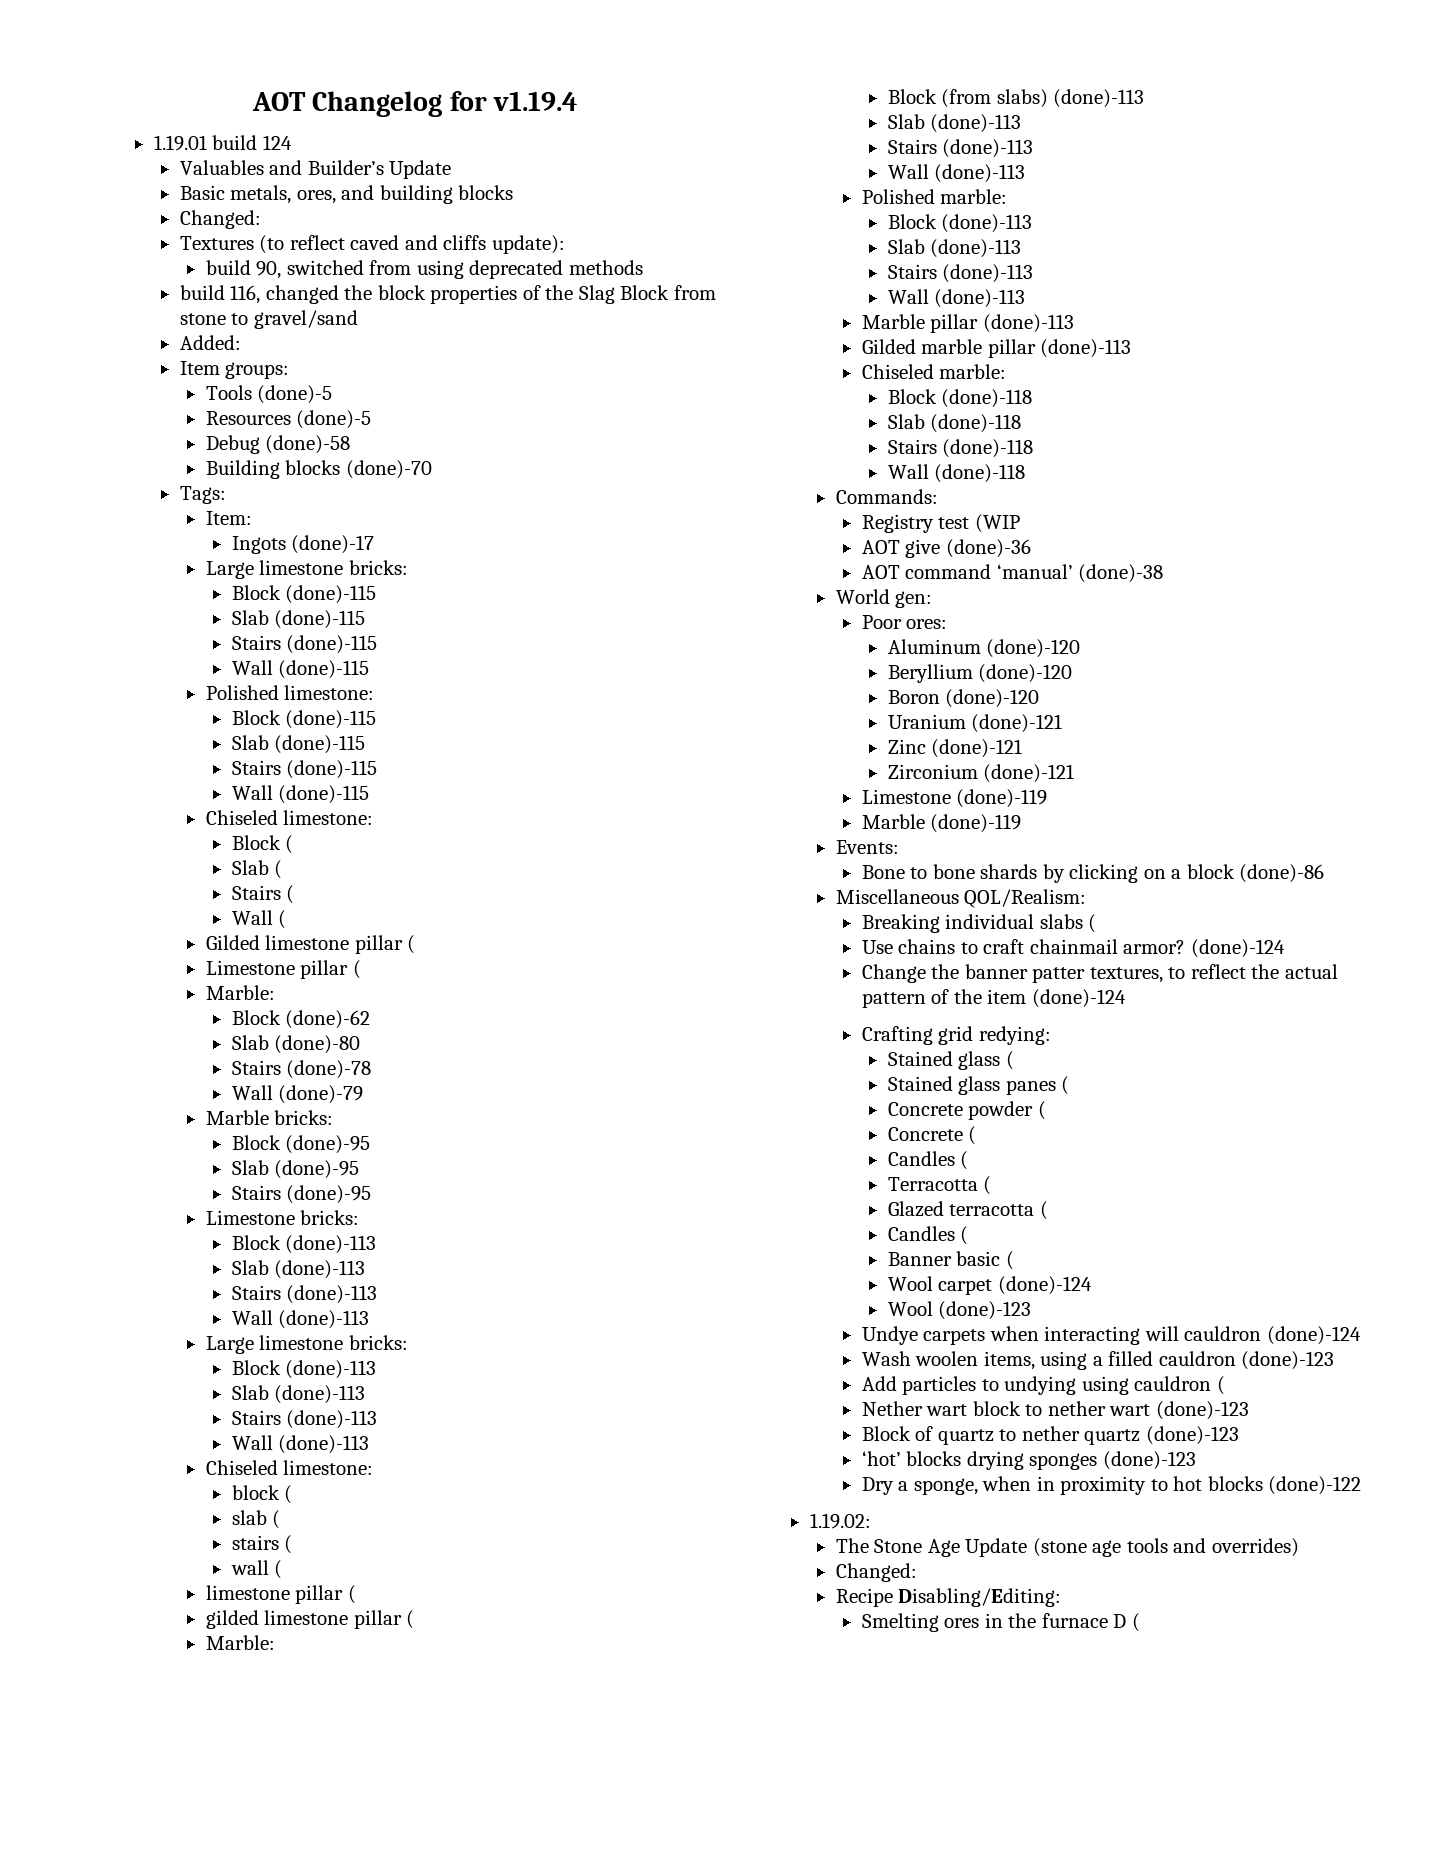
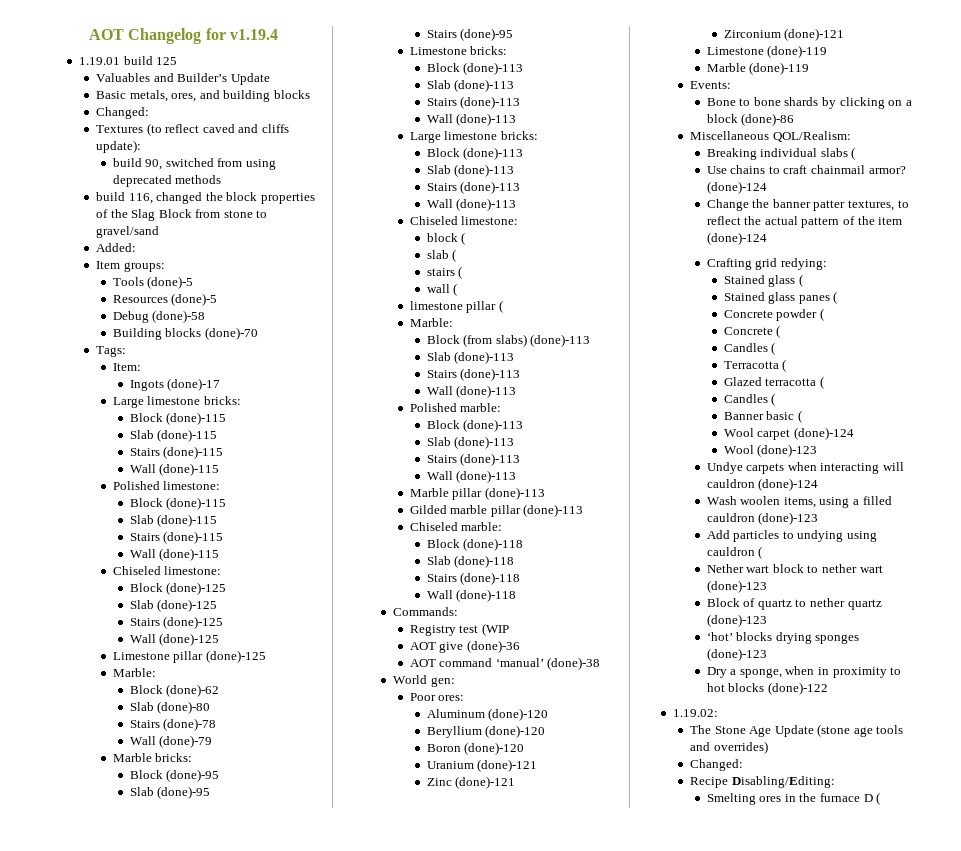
- 1.19.01 build 124
+ 1.19.01 build 125
- Block (
- Slab (
- Stairs (
- Wall (
- Gilded limestone pillar (
+ Block (done)-125
+ Slab (done)-125
+ Stairs (done)-125
+ Wall (done)-125
- Limestone pillar (
+ Limestone pillar (done)-125
- gilded limestone pillar (

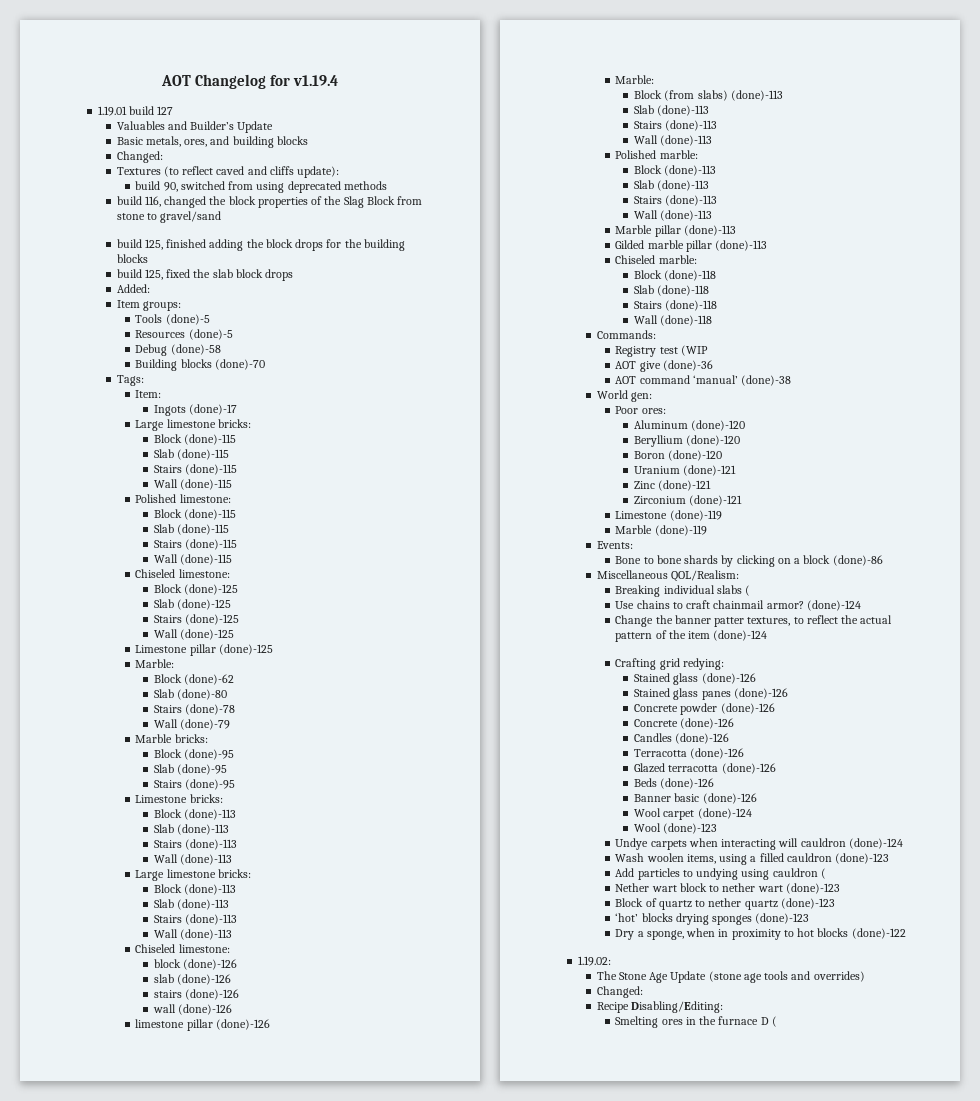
- 1.19.01 build 125
+ 1.19.01 build 127
+ build 125, finished adding the block drops for the building blocks
+ build 125, fixed the slab block drops
- block (
- slab (
+ block (done)-126
+ slab (done)-126
- stairs (
+ stairs (done)-126
- wall (
+ wall (done)-126
- limestone pillar (
+ limestone pillar (done)-126
- Stained glass (
+ Stained glass (done)-126
- Stained glass panes (
+ Stained glass panes (done)-126
- Concrete powder (
- Concrete (
- Candles (
+ Concrete powder (done)-126
+ Concrete (done)-126
+ Candles (done)-126
- Terracotta (
+ Terracotta (done)-126
- Glazed terracotta (
- Candles (
+ Glazed terracotta (done)-126
+ Beds (done)-126
- Banner basic (
+ Banner basic (done)-126

